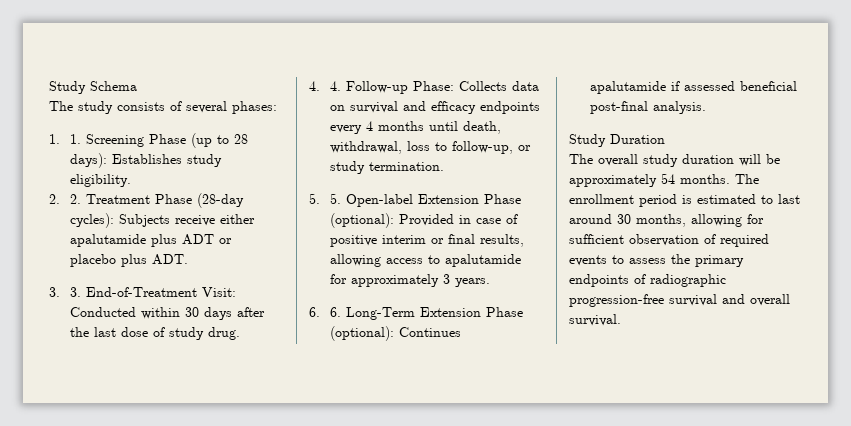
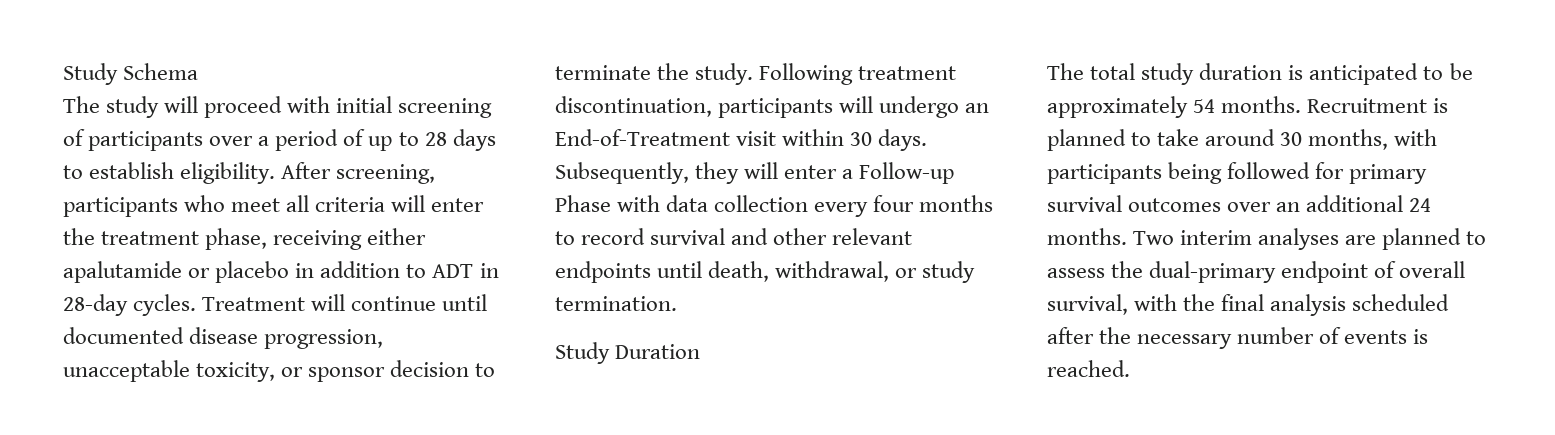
- The study consists of several phases:
- 1. 1. Screening Phase (up to 28 days): Establishes study eligibility.
- 2. 2. Treatment Phase (28-day cycles): Subjects receive either apalutamide plus ADT or placebo plus ADT.
- 3. 3. End-of-Treatment Visit: Conducted within 30 days after the last dose of study drug.
- 4. 4. Follow-up Phase: Collects data on survival and efficacy endpoints every 4 months until death, withdrawal, loss to follow-up, or study termination.
- 5. 5. Open-label Extension Phase (optional): Provided in case of positive interim or final results, allowing access to apalutamide for approximately 3 years.
- 6. 6. Long-Term Extension Phase (optional): Continues apalutamide if assessed beneficial post-final analysis.
+ The study will proceed with initial screening of participants over a period of up to 28 days to establish eligibility. After screening, participants who meet all criteria will enter the treatment phase, receiving either apalutamide or placebo in addition to ADT in 28-day cycles. Treatment will continue until documented disease progression, unacceptable toxicity, or sponsor decision to terminate the study. Following treatment discontinuation, participants will undergo an End-of-Treatment visit within 30 days. Subsequently, they will enter a Follow-up Phase with data collection every four months to record survival and other relevant endpoints until death, withdrawal, or study termination.
- The overall study duration will be approximately 54 months.
+ The total study duration is anticipated to be approximately 54 months.
- The enrollment period is estimated to last around 30 months, allowing for sufficient observation of required events to assess the primary endpoints of radiographic progression-free survival and overall survival.
+ Recruitment is planned to take around 30 months, with participants being followed for primary survival outcomes over an additional 24 months. Two interim analyses are planned to assess the dual-primary endpoint of overall survival, with the final analysis scheduled after the necessary number of events is reached.

